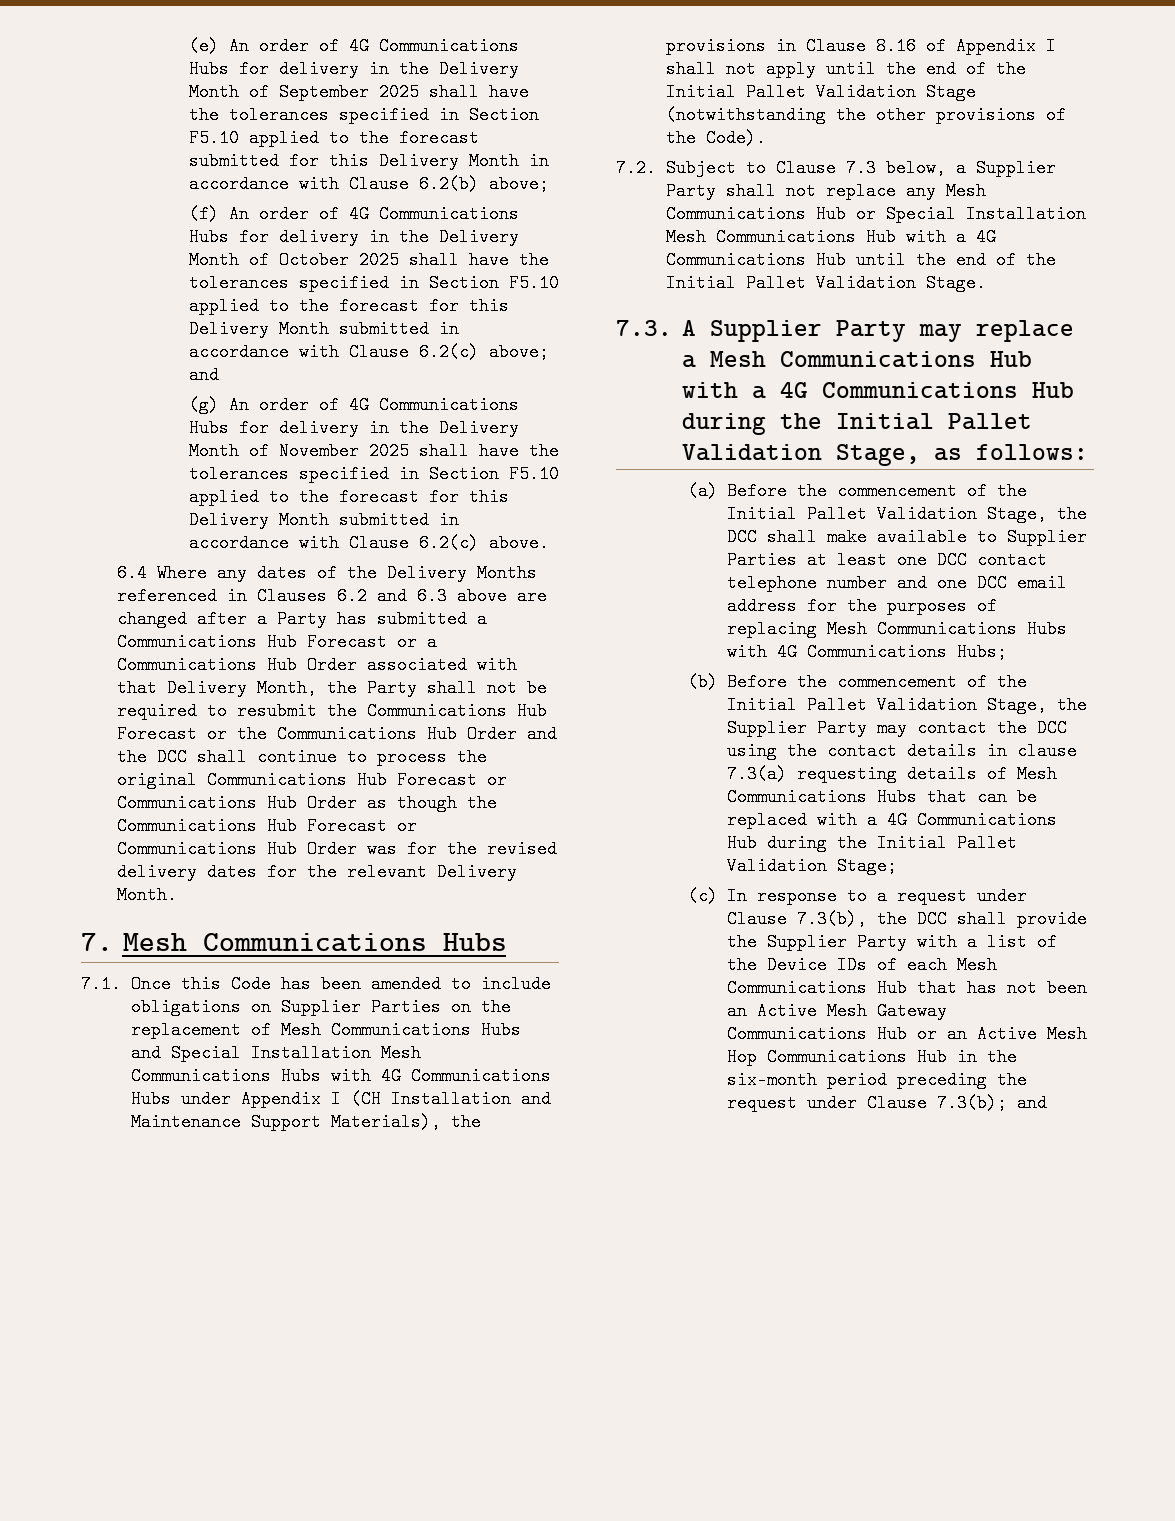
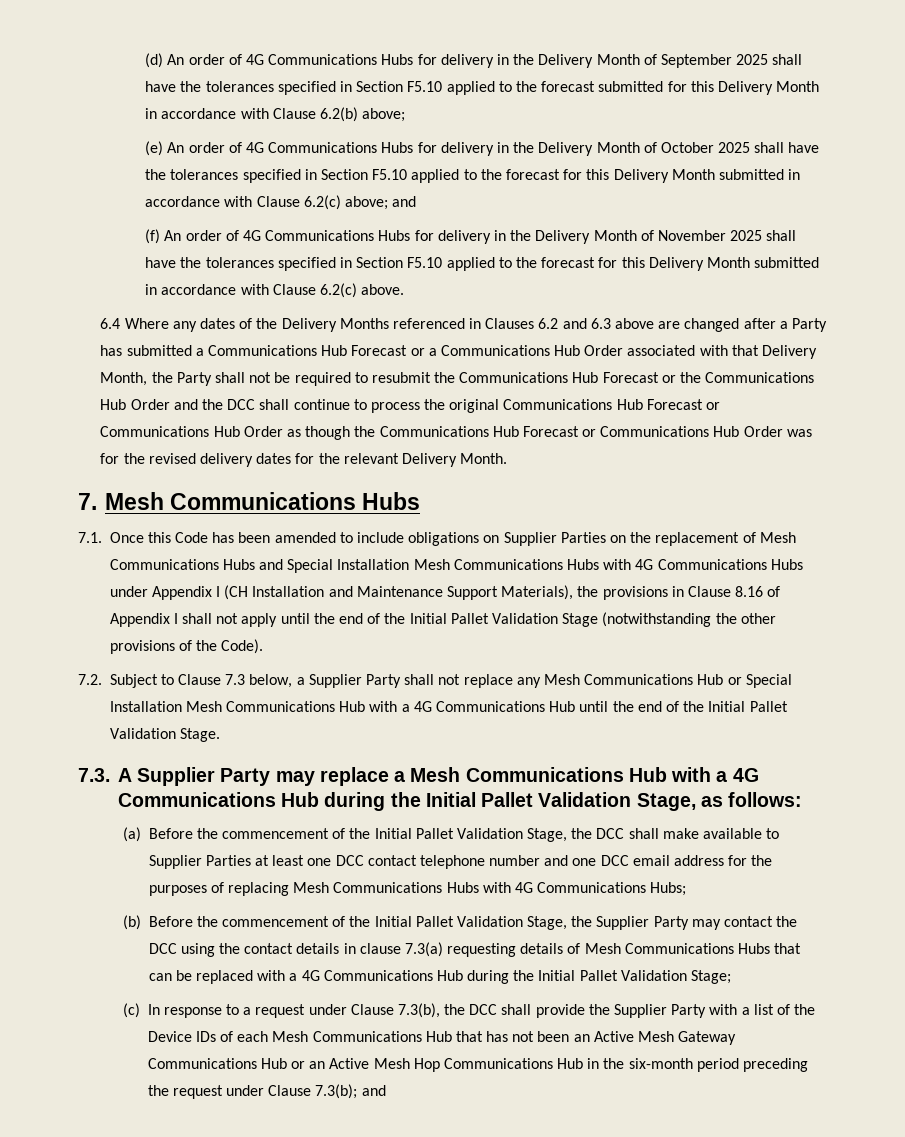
- (e) An order of 4G Communications Hubs for delivery in the Delivery Month of September 2025 shall have the tolerances specified in Section F5.10 applied to the forecast submitted for this Delivery Month in accordance with Clause 6.2(b) above;
+ (d) An order of 4G Communications Hubs for delivery in the Delivery Month of September 2025 shall have the tolerances specified in Section F5.10 applied to the forecast submitted for this Delivery Month in accordance with Clause 6.2(b) above;
- (f) An order of 4G Communications Hubs for delivery in the Delivery Month of October 2025 shall have the tolerances specified in Section F5.10 applied to the forecast for this Delivery Month submitted in accordance with Clause 6.2(c) above; and
+ (e) An order of 4G Communications Hubs for delivery in the Delivery Month of October 2025 shall have the tolerances specified in Section F5.10 applied to the forecast for this Delivery Month submitted in accordance with Clause 6.2(c) above; and
- (g) An order of 4G Communications Hubs for delivery in the Delivery Month of November 2025 shall have the tolerances specified in Section F5.10 applied to the forecast for this Delivery Month submitted in accordance with Clause 6.2(c) above.
+ (f) An order of 4G Communications Hubs for delivery in the Delivery Month of November 2025 shall have the tolerances specified in Section F5.10 applied to the forecast for this Delivery Month submitted in accordance with Clause 6.2(c) above.

